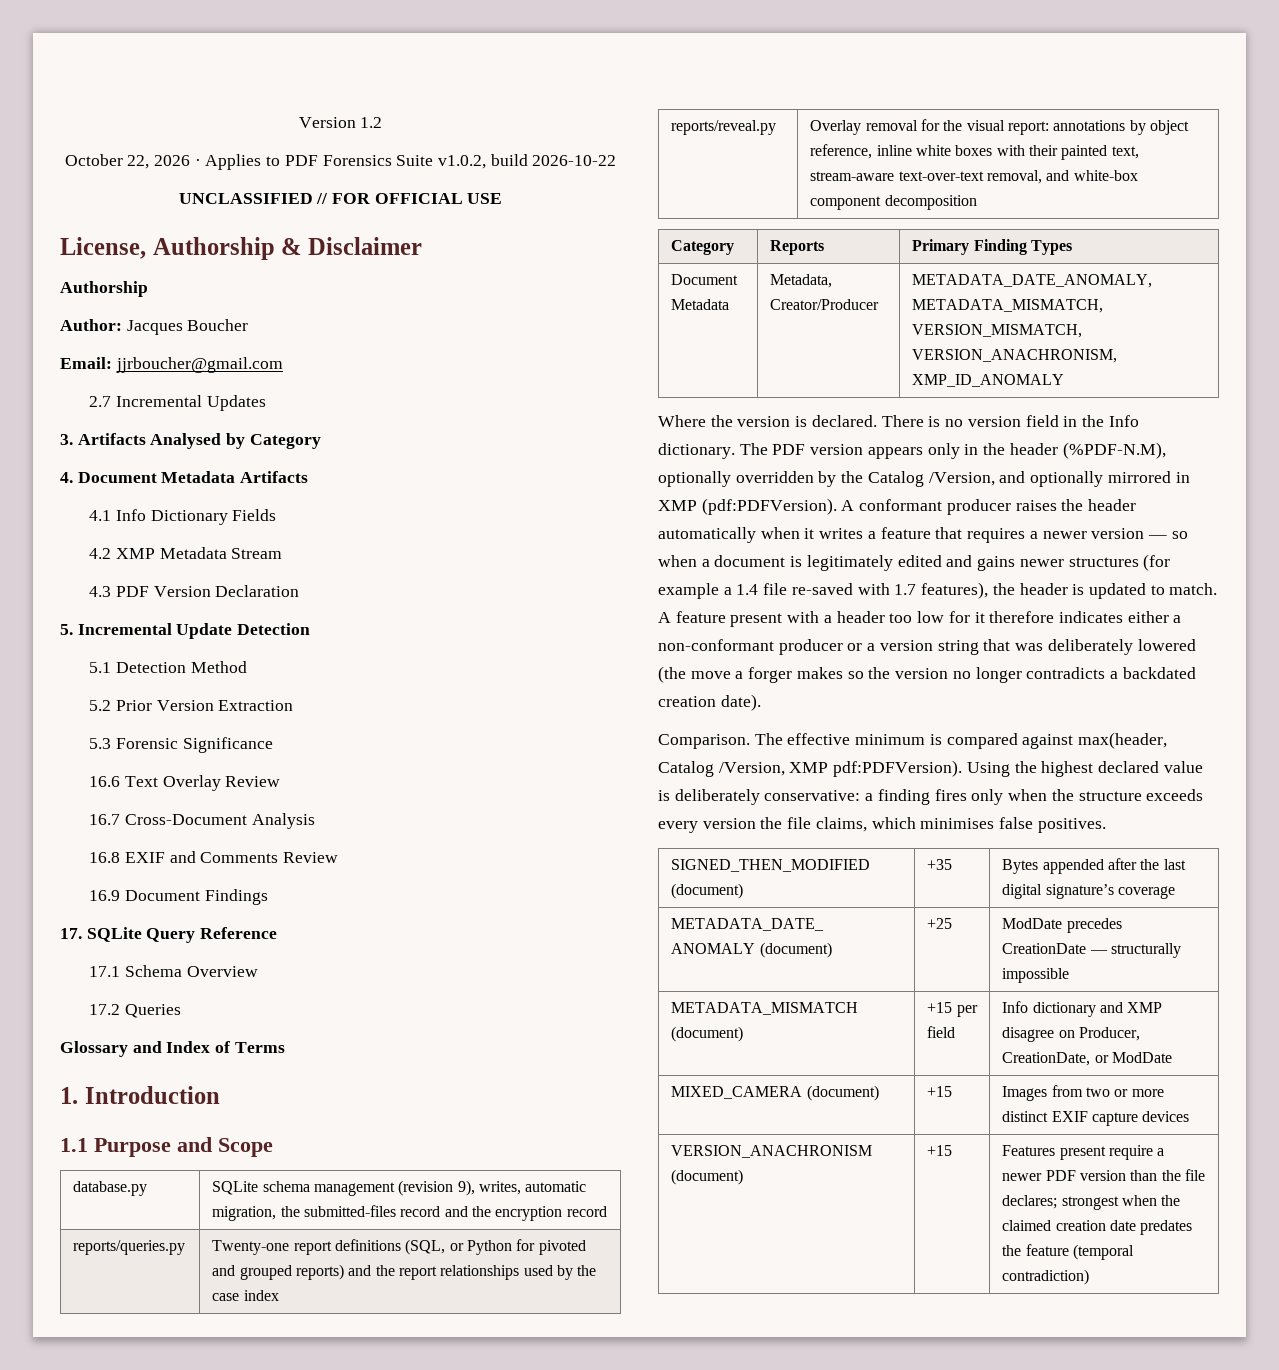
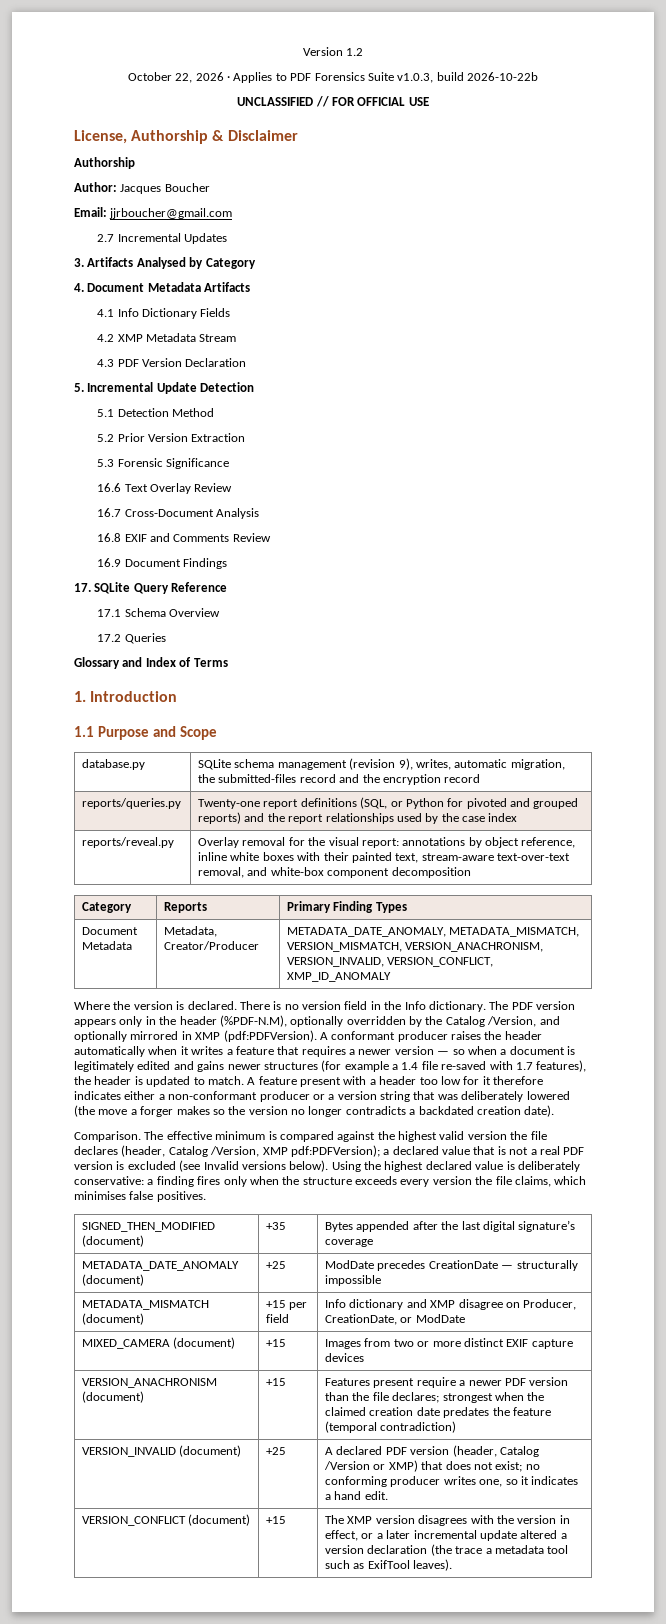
- October 22, 2026 · Applies to PDF Forensics Suite v1.0.2, build 2026-10-22
+ October 22, 2026 · Applies to PDF Forensics Suite v1.0.3, build 2026-10-22b
- Document Metadata | Metadata, Creator/Producer | METADATA_DATE_ANOMALY, METADATA_MISMATCH, VERSION_MISMATCH, VERSION_ANACHRONISM, XMP_ID_ANOMALY
+ Document Metadata | Metadata, Creator/Producer | METADATA_DATE_ANOMALY, METADATA_MISMATCH, VERSION_MISMATCH, VERSION_ANACHRONISM, VERSION_INVALID, VERSION_CONFLICT, XMP_ID_ANOMALY
- The effective minimum is compared against max(header, Catalog /Version, XMP pdf:PDFVersion).
+ The effective minimum is compared against the highest valid version the file declares (header, Catalog /Version, XMP pdf:PDFVersion); a declared value that is not a real PDF version is excluded (see Invalid versions below).
+ VERSION_INVALID (document) | +25 | A declared PDF version (header, Catalog /Version or XMP) that does not exist; no conforming producer writes one, so it indicates a hand edit.
+ VERSION_CONFLICT (document) | +15 | The XMP version disagrees with the version in effect, or a later incremental update altered a version declaration (the trace a metadata tool such as ExifTool leaves).

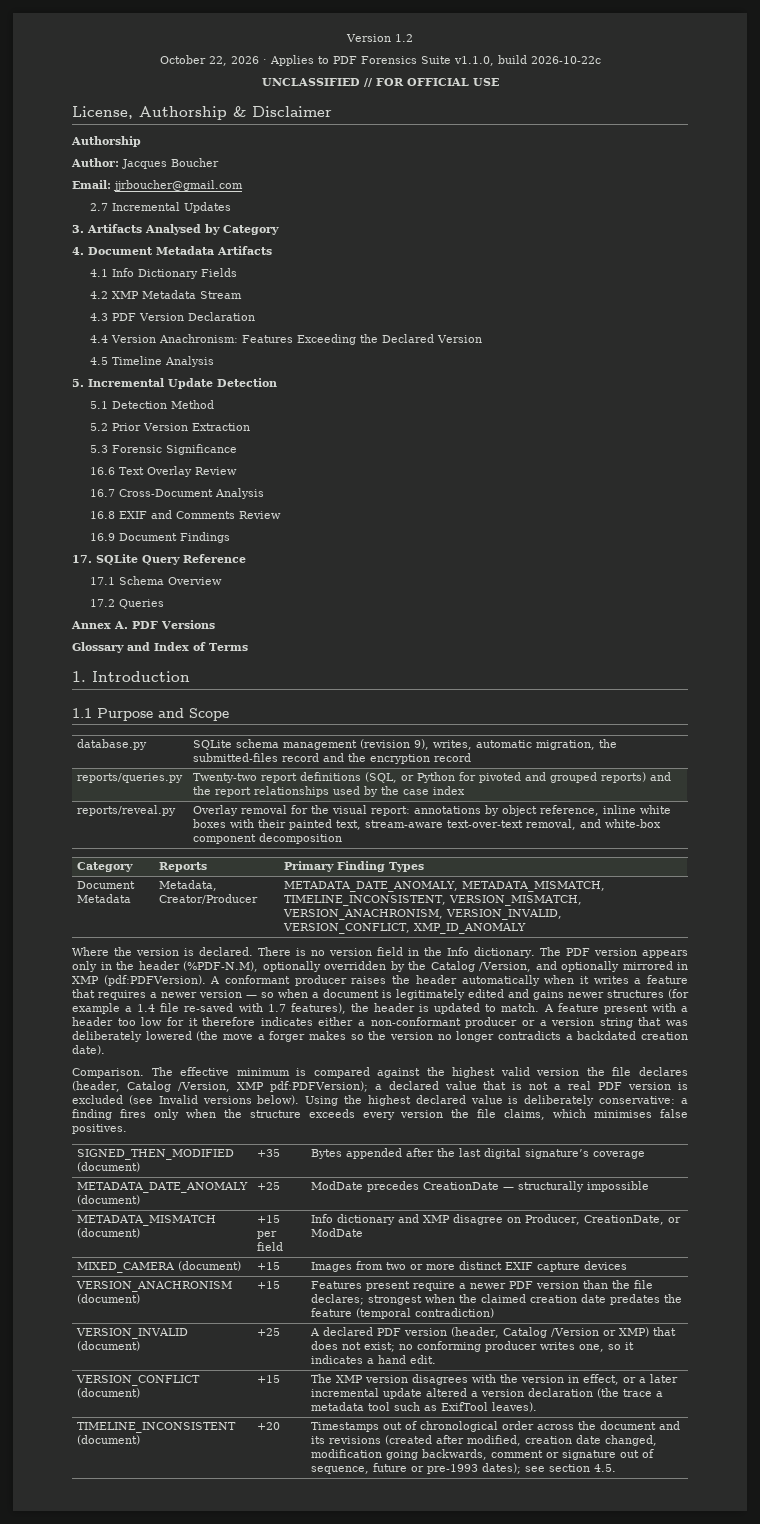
- October 22, 2026 · Applies to PDF Forensics Suite v1.0.3, build 2026-10-22b
+ October 22, 2026 · Applies to PDF Forensics Suite v1.1.0, build 2026-10-22c
+ 4.4 Version Anachronism: Features Exceeding the Declared Version
+ 4.5 Timeline Analysis
+ Annex A. PDF Versions
- reports/queries.py | Twenty-one report definitions (SQL, or Python for pivoted and grouped reports) and the report relationships used by the case index
+ reports/queries.py | Twenty-two report definitions (SQL, or Python for pivoted and grouped reports) and the report relationships used by the case index
- Document Metadata | Metadata, Creator/Producer | METADATA_DATE_ANOMALY, METADATA_MISMATCH, VERSION_MISMATCH, VERSION_ANACHRONISM, VERSION_INVALID, VERSION_CONFLICT, XMP_ID_ANOMALY
+ Document Metadata | Metadata, Creator/Producer | METADATA_DATE_ANOMALY, METADATA_MISMATCH, TIMELINE_INCONSISTENT, VERSION_MISMATCH, VERSION_ANACHRONISM, VERSION_INVALID, VERSION_CONFLICT, XMP_ID_ANOMALY
+ TIMELINE_INCONSISTENT (document) | +20 | Timestamps out of chronological order across the document and its revisions (created after modified, creation date changed, modification going backwards, comment or signature out of sequence, future or pre-1993 dates); see section 4.5.

